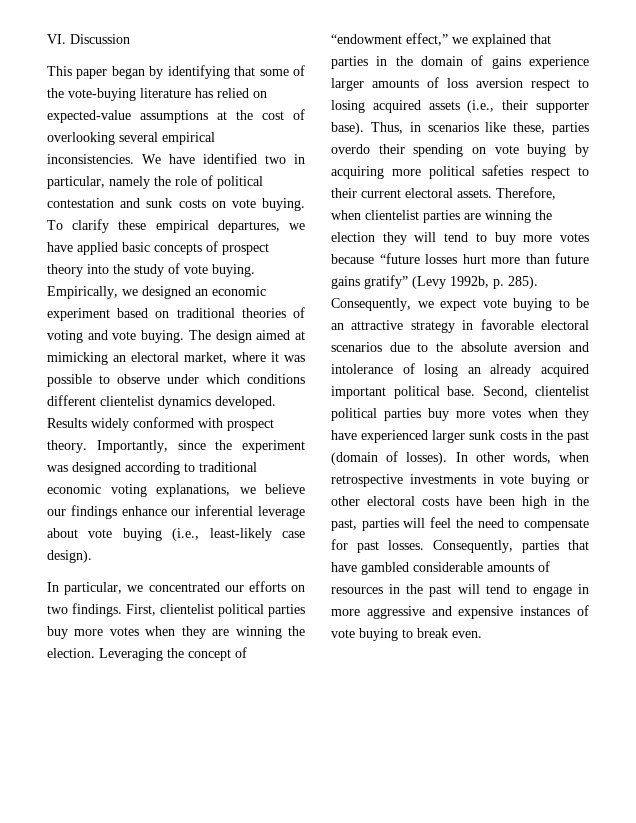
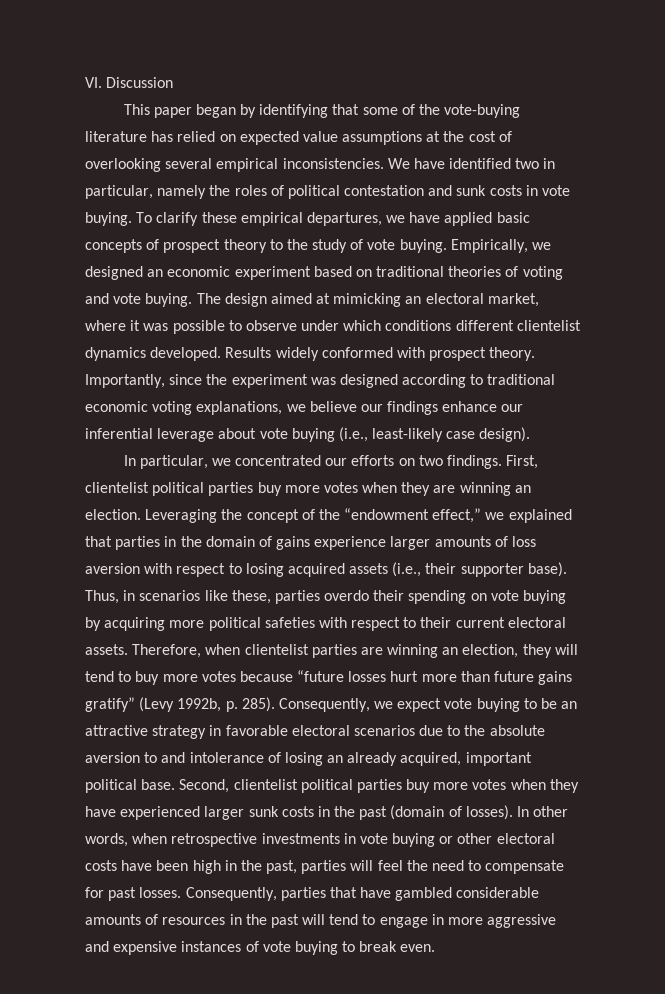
- This paper began by identifying that some of the vote-buying literature has relied on expected-value assumptions at the cost of overlooking several empirical inconsistencies.
+ This paper began by identifying that some of the vote-buying literature has relied on expected value assumptions at the cost of overlooking several empirical inconsistencies.
- We have identified two in particular, namely the role of political contestation and sunk costs on vote buying.
+ We have identified two in particular, namely the roles of political contestation and sunk costs in vote buying.
- To clarify these empirical departures, we have applied basic concepts of prospect theory into the study of vote buying.
+ To clarify these empirical departures, we have applied basic concepts of prospect theory to the study of vote buying.
- First, clientelist political parties buy more votes when they are winning the election.
+ First, clientelist political parties buy more votes when they are winning an election.
- Leveraging the concept of “endowment effect,” we explained that parties in the domain of gains experience larger amounts of loss aversion respect to losing acquired assets (i.e., their supporter base).
+ Leveraging the concept of the “endowment effect,” we explained that parties in the domain of gains experience larger amounts of loss aversion with respect to losing acquired assets (i.e., their supporter base).
- Thus, in scenarios like these, parties overdo their spending on vote buying by acquiring more political safeties respect to their current electoral assets.
+ Thus, in scenarios like these, parties overdo their spending on vote buying by acquiring more political safeties with respect to their current electoral assets.
- Therefore, when clientelist parties are winning the election they will tend to buy more votes because “future losses hurt more than future gains gratify” (Levy 1992b, p. 285).
+ Therefore, when clientelist parties are winning an election, they will tend to buy more votes because “future losses hurt more than future gains gratify” (Levy 1992b, p. 285).
- Consequently, we expect vote buying to be an attractive strategy in favorable electoral scenarios due to the absolute aversion and intolerance of losing an already acquired important political base.
+ Consequently, we expect vote buying to be an attractive strategy in favorable electoral scenarios due to the absolute aversion to and intolerance of losing an already acquired, important political base.

